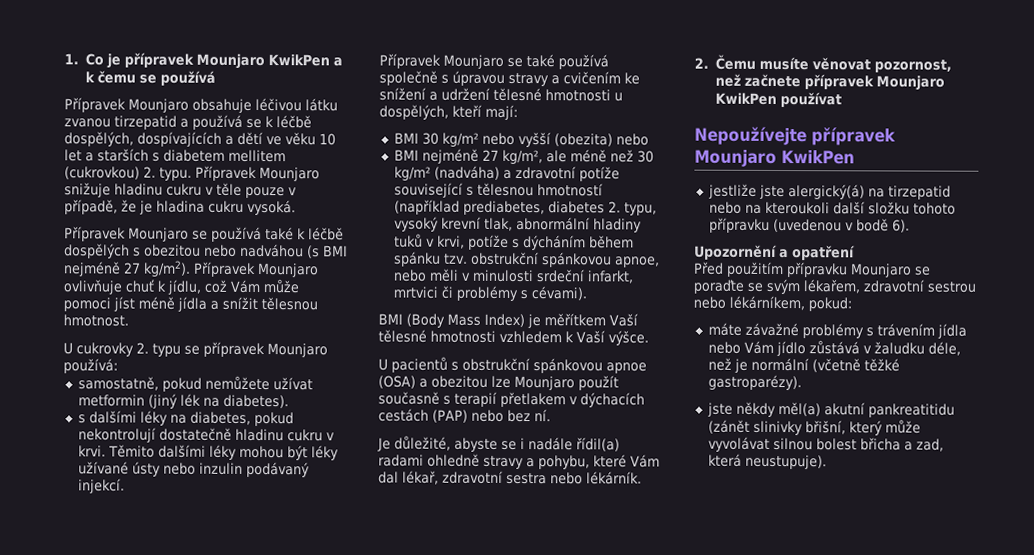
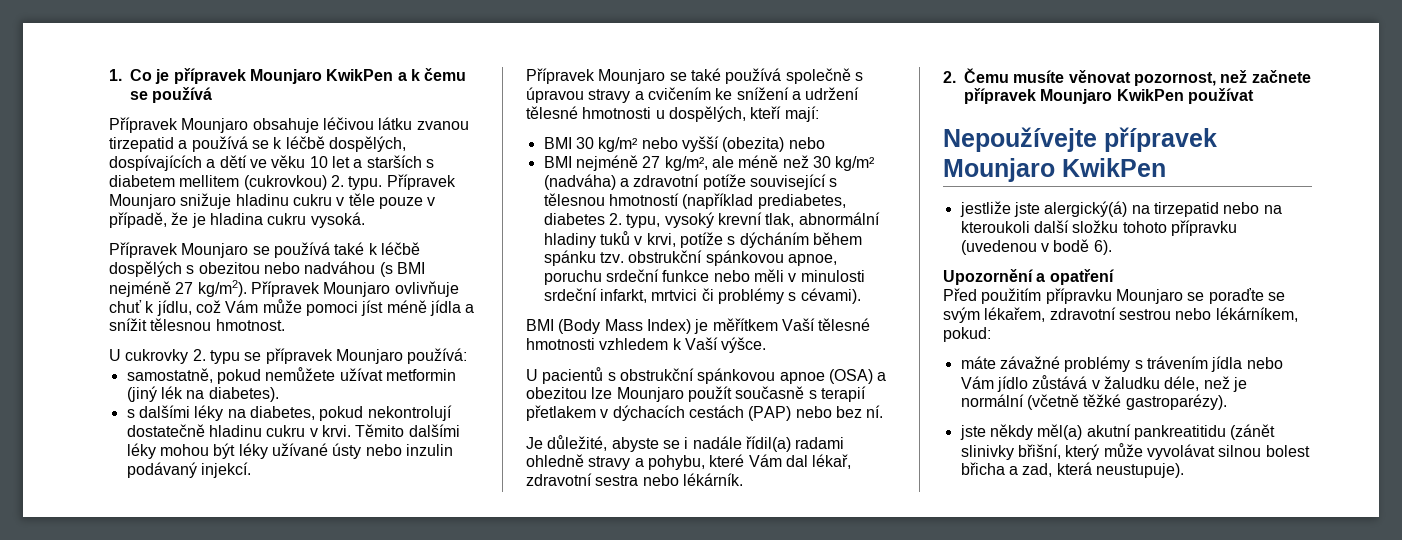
- BMI nejméně 27 kg/m², ale méně než 30 kg/m² (nadváha) a zdravotní potíže související s tělesnou hmotností (například prediabetes, diabetes 2. typu, vysoký krevní tlak, abnormální hladiny tuků v krvi, potíže s dýcháním během spánku tzv. obstrukční spánkovou apnoe, nebo měli v minulosti srdeční infarkt, mrtvici či problémy s cévami).
+ BMI nejméně 27 kg/m², ale méně než 30 kg/m² (nadváha) a zdravotní potíže související s tělesnou hmotností (například prediabetes, diabetes 2. typu, vysoký krevní tlak, abnormální hladiny tuků v krvi, potíže s dýcháním během spánku tzv. obstrukční spánkovou apnoe, poruchu srdeční funkce nebo měli v minulosti srdeční infarkt, mrtvici či problémy s cévami).

